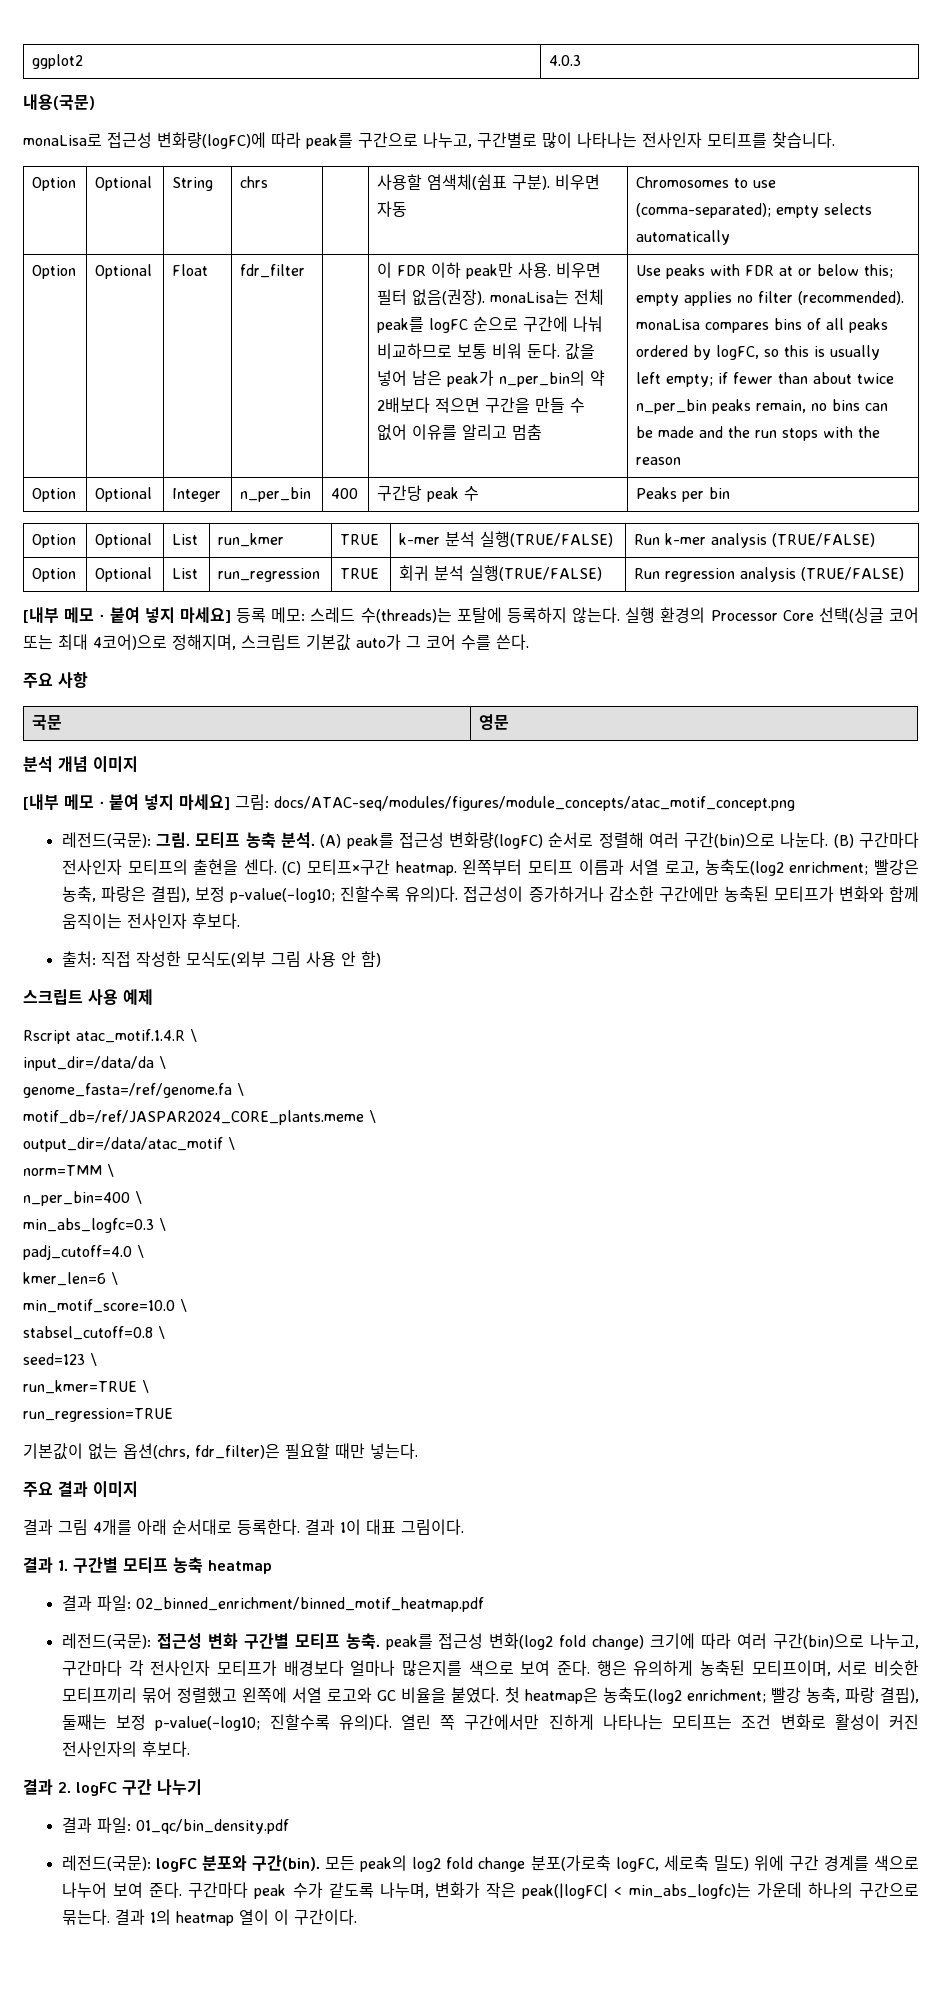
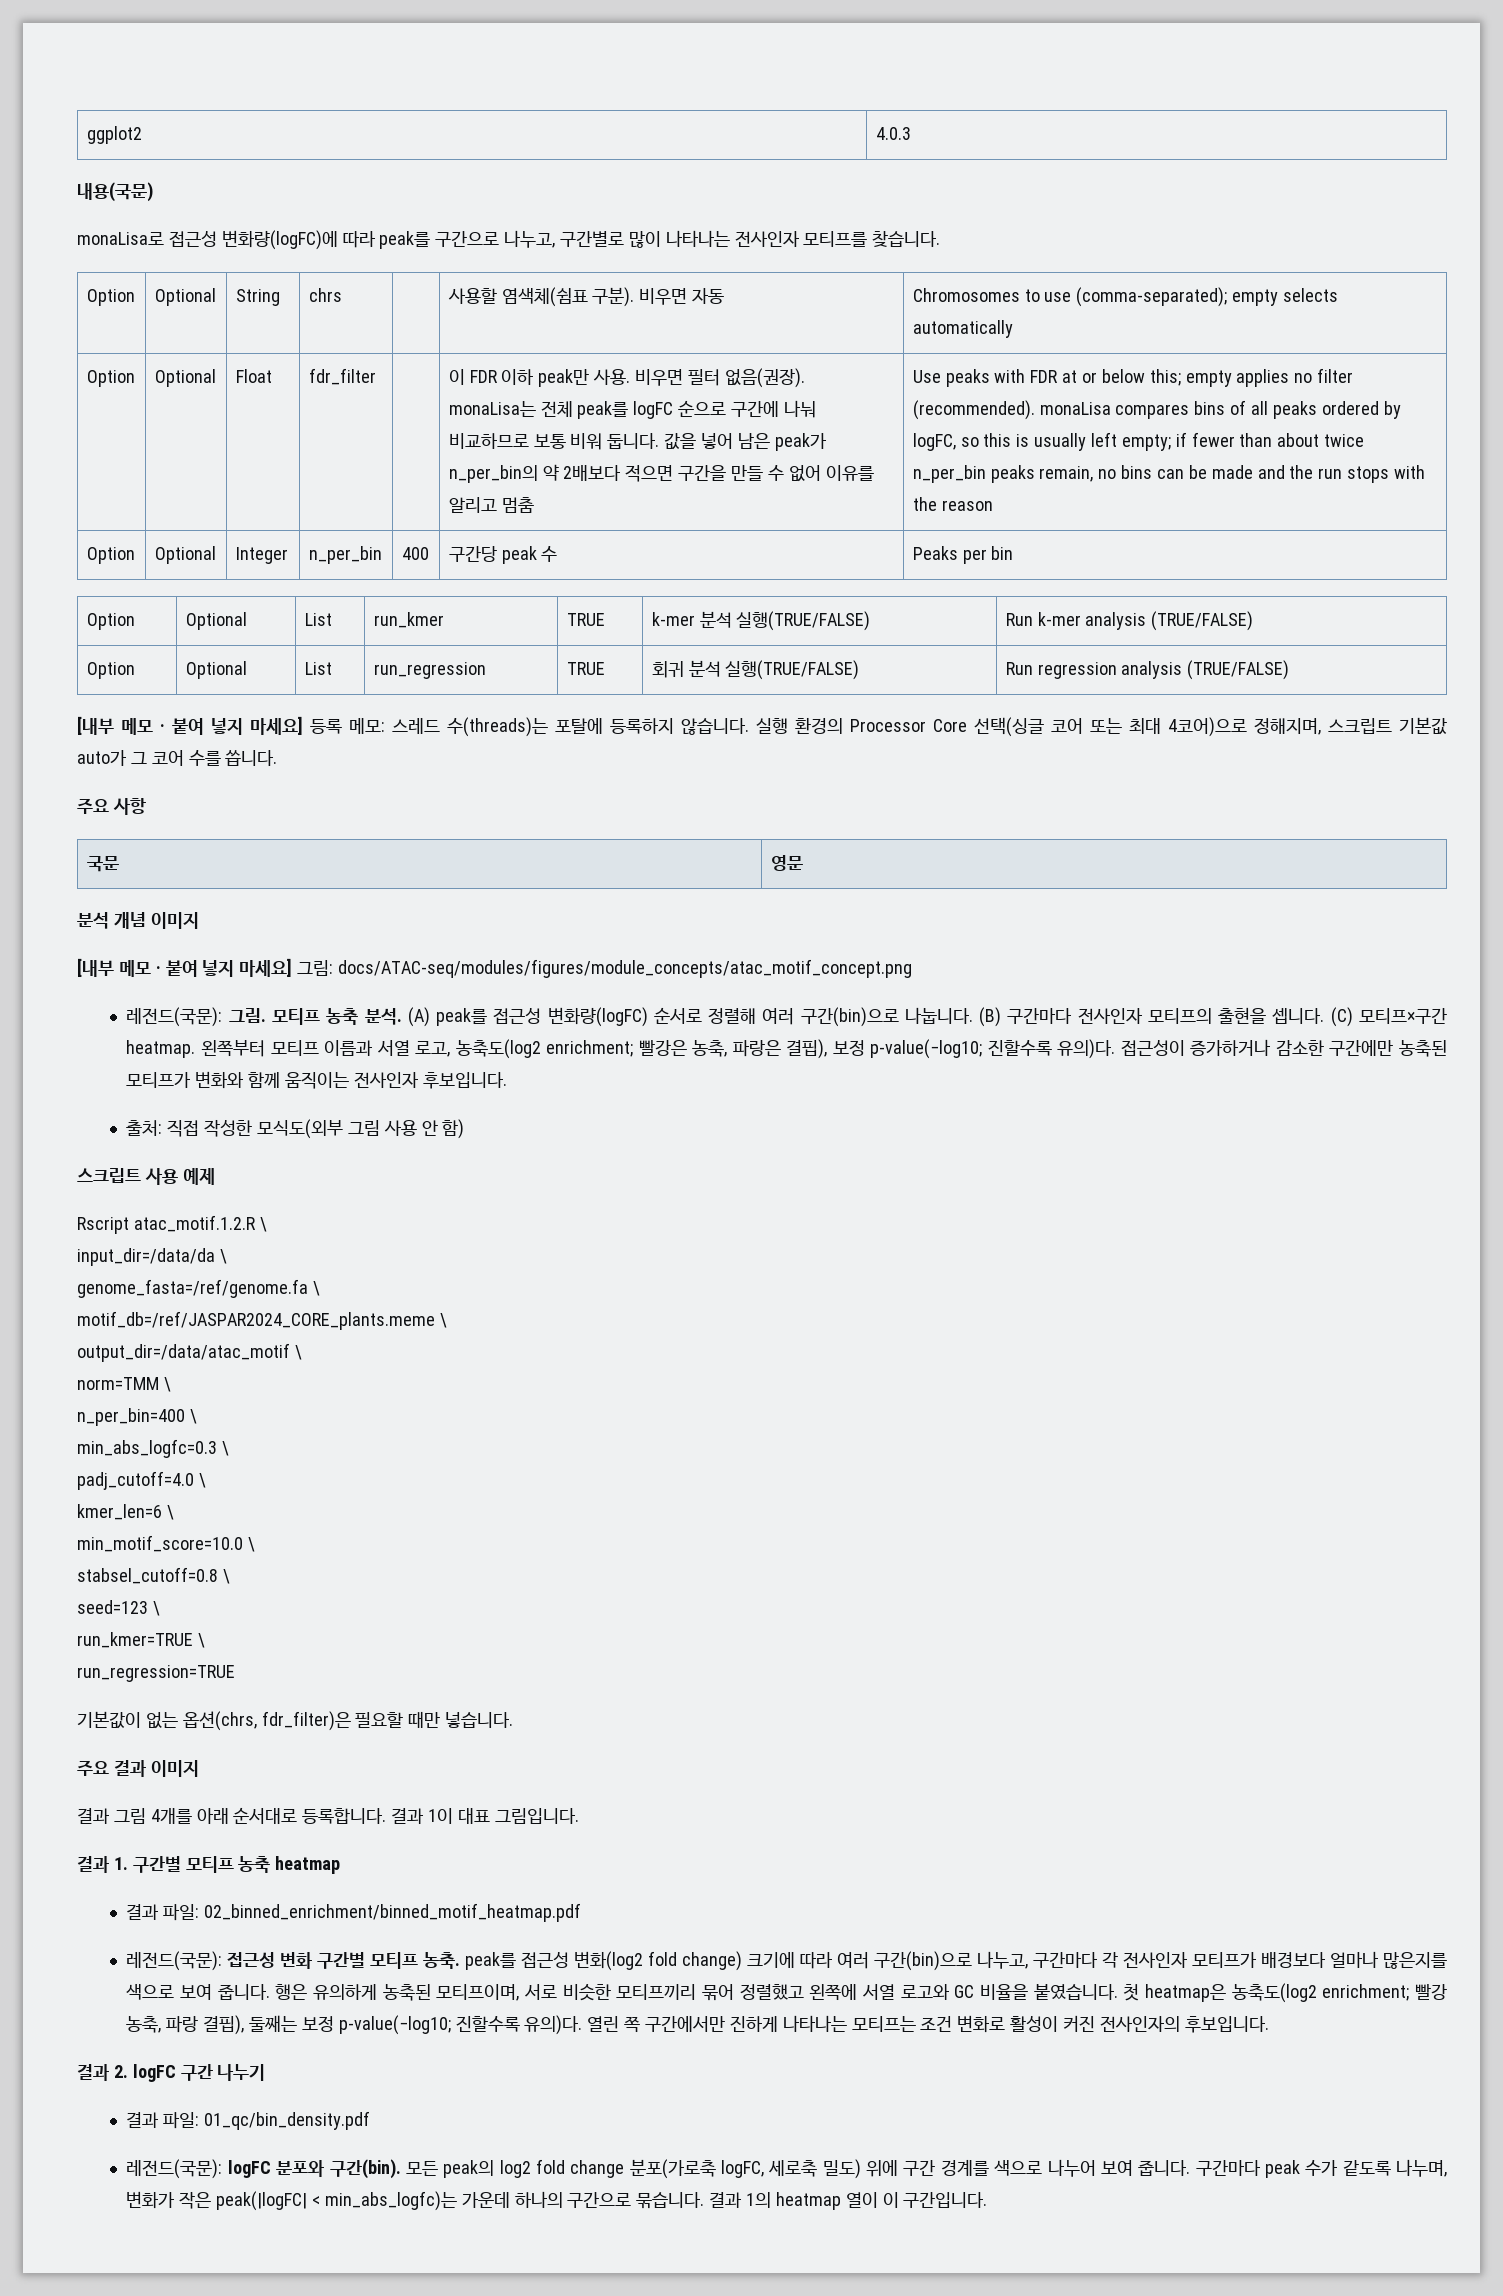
- 비우면 필터 없음(권장). monaLisa는 전체 peak를 logFC 순으로 구간에 나눠 비교하므로 보통 비워 둔다.
+ 비우면 필터 없음(권장). monaLisa는 전체 peak를 logFC 순으로 구간에 나눠 비교하므로 보통 비워 둡니다.
- [내부 메모 · 붙여 넣지 마세요] 등록 메모: 스레드 수(threads)는 포탈에 등록하지 않는다.
+ [내부 메모 · 붙여 넣지 마세요] 등록 메모: 스레드 수(threads)는 포탈에 등록하지 않습니다.
- 실행 환경의 Processor Core 선택(싱글 코어 또는 최대 4코어)으로 정해지며, 스크립트 기본값 auto가 그 코어 수를 쓴다.
+ 실행 환경의 Processor Core 선택(싱글 코어 또는 최대 4코어)으로 정해지며, 스크립트 기본값 auto가 그 코어 수를 씁니다.
- (A) peak를 접근성 변화량(logFC) 순서로 정렬해 여러 구간(bin)으로 나눈다.
+ (A) peak를 접근성 변화량(logFC) 순서로 정렬해 여러 구간(bin)으로 나눕니다.
- (B) 구간마다 전사인자 모티프의 출현을 센다.
+ (B) 구간마다 전사인자 모티프의 출현을 셉니다.
- 접근성이 증가하거나 감소한 구간에만 농축된 모티프가 변화와 함께 움직이는 전사인자 후보다.
+ 접근성이 증가하거나 감소한 구간에만 농축된 모티프가 변화와 함께 움직이는 전사인자 후보입니다.
- Rscript atac_motif.1.4.R \
+ Rscript atac_motif.1.2.R \
- 기본값이 없는 옵션(chrs, fdr_filter)은 필요할 때만 넣는다.
+ 기본값이 없는 옵션(chrs, fdr_filter)은 필요할 때만 넣습니다.
- 결과 그림 4개를 아래 순서대로 등록한다.
+ 결과 그림 4개를 아래 순서대로 등록합니다.
- 결과 1이 대표 그림이다.
+ 결과 1이 대표 그림입니다.
- 레전드(국문): 접근성 변화 구간별 모티프 농축. peak를 접근성 변화(log2 fold change) 크기에 따라 여러 구간(bin)으로 나누고, 구간마다 각 전사인자 모티프가 배경보다 얼마나 많은지를 색으로 보여 준다.
+ 레전드(국문): 접근성 변화 구간별 모티프 농축. peak를 접근성 변화(log2 fold change) 크기에 따라 여러 구간(bin)으로 나누고, 구간마다 각 전사인자 모티프가 배경보다 얼마나 많은지를 색으로 보여 줍니다.
- 행은 유의하게 농축된 모티프이며, 서로 비슷한 모티프끼리 묶어 정렬했고 왼쪽에 서열 로고와 GC 비율을 붙였다.
+ 행은 유의하게 농축된 모티프이며, 서로 비슷한 모티프끼리 묶어 정렬했고 왼쪽에 서열 로고와 GC 비율을 붙였습니다.
- 열린 쪽 구간에서만 진하게 나타나는 모티프는 조건 변화로 활성이 커진 전사인자의 후보다.
+ 열린 쪽 구간에서만 진하게 나타나는 모티프는 조건 변화로 활성이 커진 전사인자의 후보입니다.
- 모든 peak의 log2 fold change 분포(가로축 logFC, 세로축 밀도) 위에 구간 경계를 색으로 나누어 보여 준다.
+ 모든 peak의 log2 fold change 분포(가로축 logFC, 세로축 밀도) 위에 구간 경계를 색으로 나누어 보여 줍니다.
- 구간마다 peak 수가 같도록 나누며, 변화가 작은 peak(|logFC| < min_abs_logfc)는 가운데 하나의 구간으로 묶는다.
+ 구간마다 peak 수가 같도록 나누며, 변화가 작은 peak(|logFC| < min_abs_logfc)는 가운데 하나의 구간으로 묶습니다.
- 결과 1의 heatmap 열이 이 구간이다.
+ 결과 1의 heatmap 열이 이 구간입니다.

